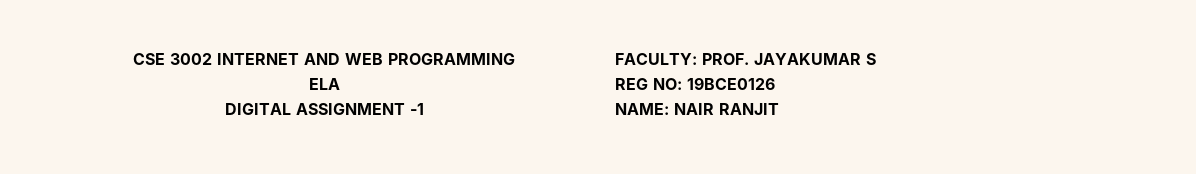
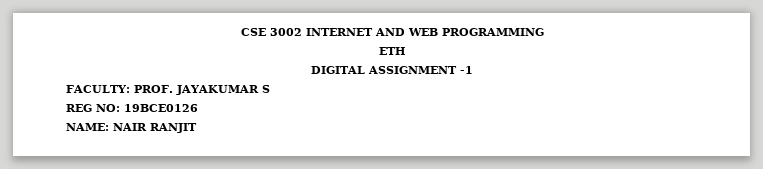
- ELA
+ ETH

